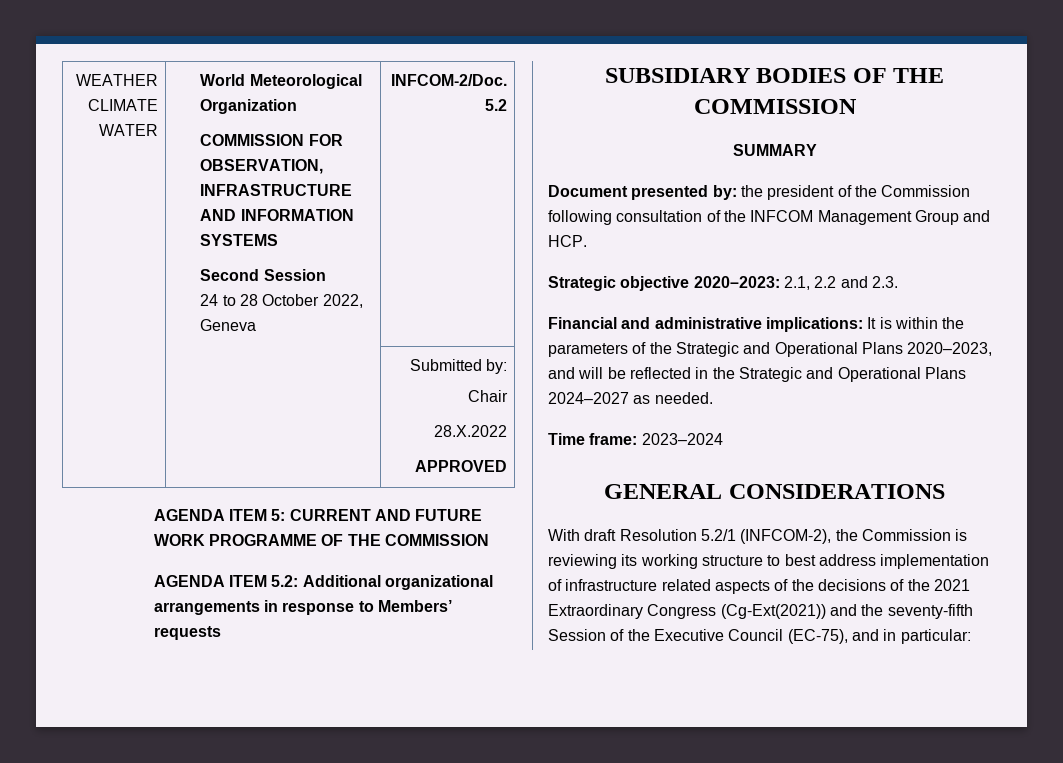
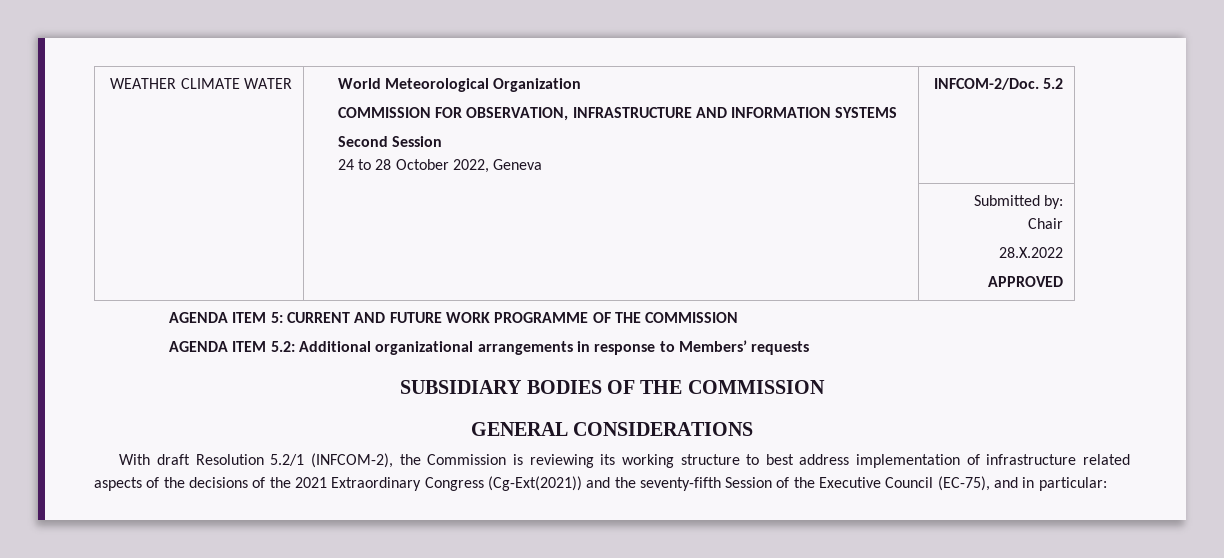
- SUMMARY
- Document presented by: the president of the Commission following consultation of the INFCOM Management Group and HCP.
- Strategic objective 2020–2023: 2.1, 2.2 and 2.3.
- Financial and administrative implications: It is within the parameters of the Strategic and Operational Plans 2020–2023, and will be reflected in the Strategic and Operational Plans 2024–2027 as needed.
- Time frame: 2023–2024

